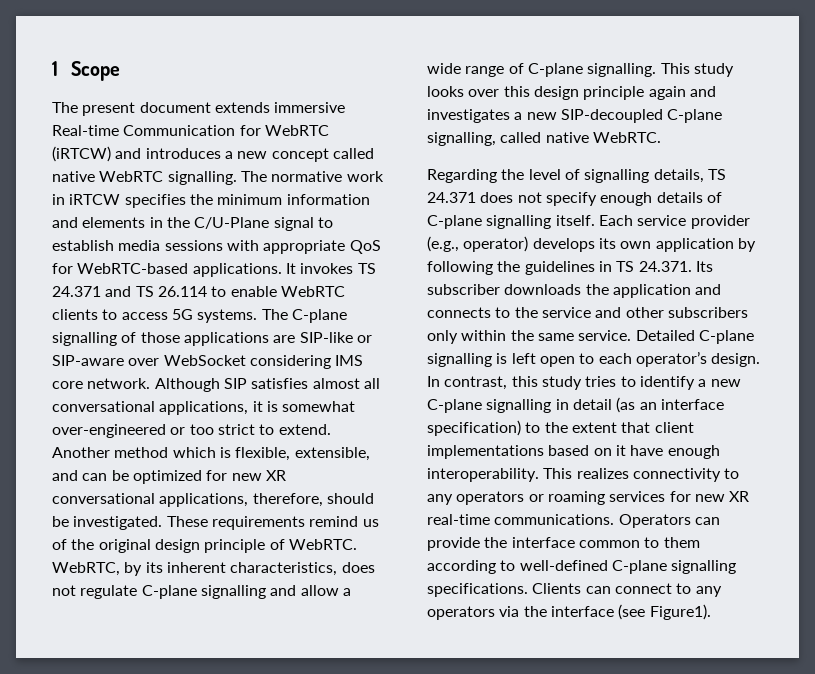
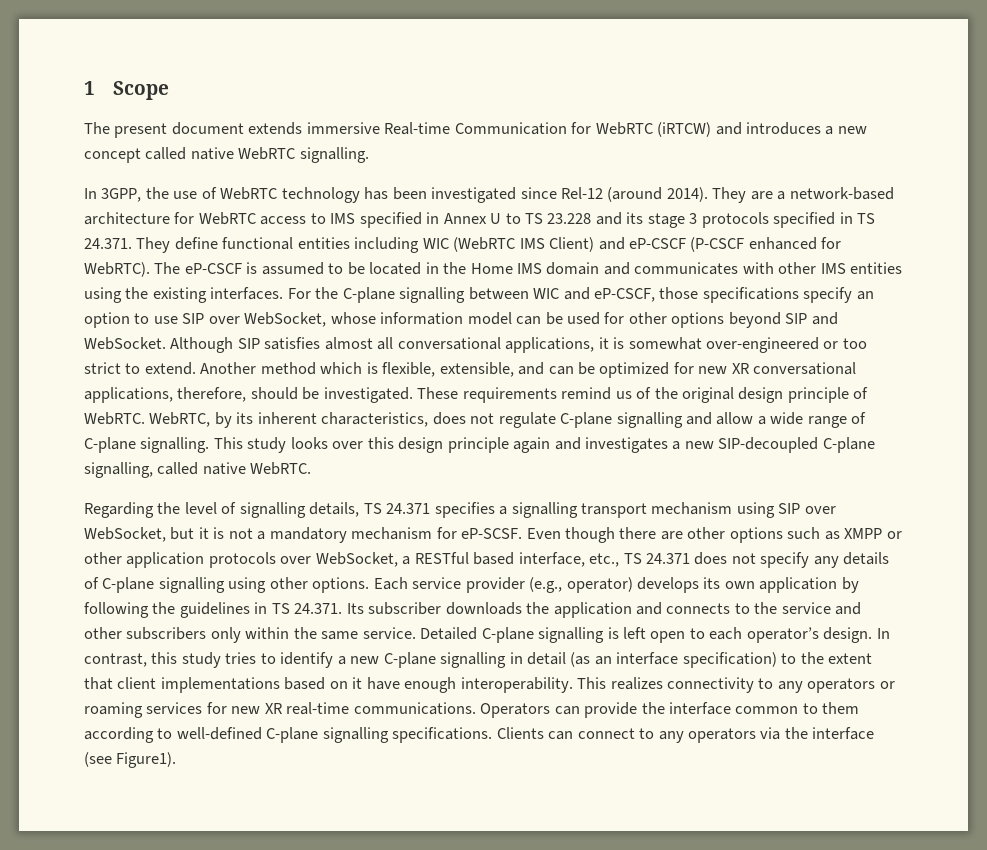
- The present document extends immersive Real-time Communication for WebRTC (iRTCW) and introduces a new concept called native WebRTC signalling. The normative work in iRTCW specifies the minimum information and elements in the C/U-Plane signal to establish media sessions with appropriate QoS for WebRTC-based applications. It invokes TS 24.371 and TS 26.114 to enable WebRTC clients to access 5G systems. The C-plane signalling of those applications are SIP-like or SIP-aware over WebSocket considering IMS core network.
+ The present document extends immersive Real-time Communication for WebRTC (iRTCW) and introduces a new concept called native WebRTC signalling.
+ In 3GPP, the use of WebRTC technology has been investigated since Rel-12 (around 2014). They are a network-based architecture for WebRTC access to IMS specified in Annex U to TS 23.228 and its stage 3 protocols specified in TS 24.371. They define functional entities including WIC (WebRTC IMS Client) and eP-CSCF (P-CSCF enhanced for WebRTC). The eP-CSCF is assumed to be located in the Home IMS domain and communicates with other IMS entities using the existing interfaces. For the C-plane signalling between WIC and eP-CSCF, those specifications specify an option to use SIP over WebSocket, whose information model can be used for other options beyond SIP and WebSocket.
- Regarding the level of signalling details, TS 24.371 does not specify enough details of C-plane signalling itself.
+ Regarding the level of signalling details, TS 24.371 specifies a signalling transport mechanism using SIP over WebSocket, but it is not a mandatory mechanism for eP-SCSF. Even though there are other options such as XMPP or other application protocols over WebSocket, a RESTful based interface, etc., TS 24.371 does not specify any details of C-plane signalling using other options.

